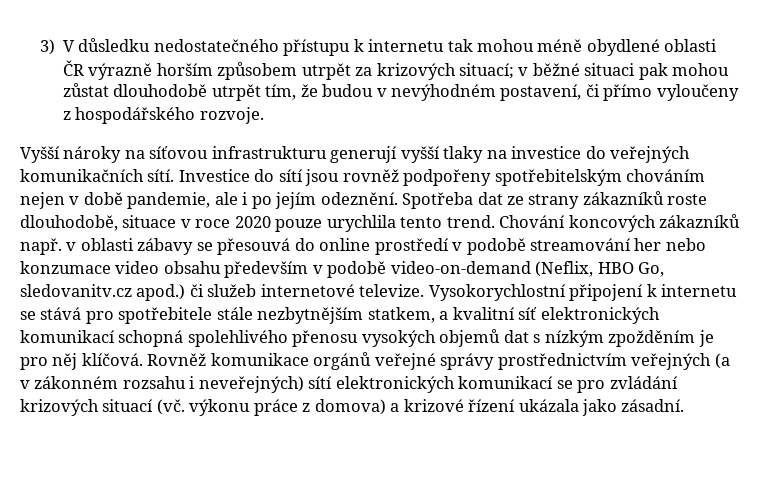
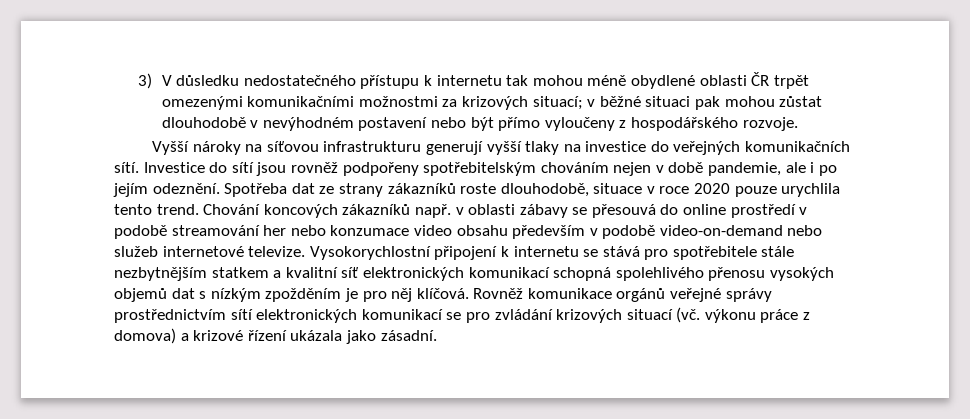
- 3) V důsledku nedostatečného přístupu k internetu tak mohou méně obydlené oblasti ČR výrazně horším způsobem utrpět za krizových situací; v běžné situaci pak mohou zůstat dlouhodobě utrpět tím, že budou v nevýhodném postavení, či přímo vyloučeny z hospodářského rozvoje.
+ 3) V důsledku nedostatečného přístupu k internetu tak mohou méně obydlené oblasti ČR trpět omezenými komunikačními možnostmi za krizových situací; v běžné situaci pak mohou zůstat dlouhodobě v nevýhodném postavení nebo být přímo vyloučeny z hospodářského rozvoje.
- Chování koncových zákazníků např. v oblasti zábavy se přesouvá do online prostředí v podobě streamování her nebo konzumace video obsahu především v podobě video-on-demand (Neflix, HBO Go, sledovanitv.cz apod.) či služeb internetové televize.
+ Chování koncových zákazníků např. v oblasti zábavy se přesouvá do online prostředí v podobě streamování her nebo konzumace video obsahu především v podobě video-on-demand nebo služeb internetové televize.
- Vysokorychlostní připojení k internetu se stává pro spotřebitele stále nezbytnějším statkem, a kvalitní síť elektronických komunikací schopná spolehlivého přenosu vysokých objemů dat s nízkým zpožděním je pro něj klíčová.
+ Vysokorychlostní připojení k internetu se stává pro spotřebitele stále nezbytnějším statkem a kvalitní síť elektronických komunikací schopná spolehlivého přenosu vysokých objemů dat s nízkým zpožděním je pro něj klíčová.
- Rovněž komunikace orgánů veřejné správy prostřednictvím veřejných (a v zákonném rozsahu i neveřejných) sítí elektronických komunikací se pro zvládání krizových situací (vč. výkonu práce z domova) a krizové řízení ukázala jako zásadní.
+ Rovněž komunikace orgánů veřejné správy prostřednictvím sítí elektronických komunikací se pro zvládání krizových situací (vč. výkonu práce z domova) a krizové řízení ukázala jako zásadní.

